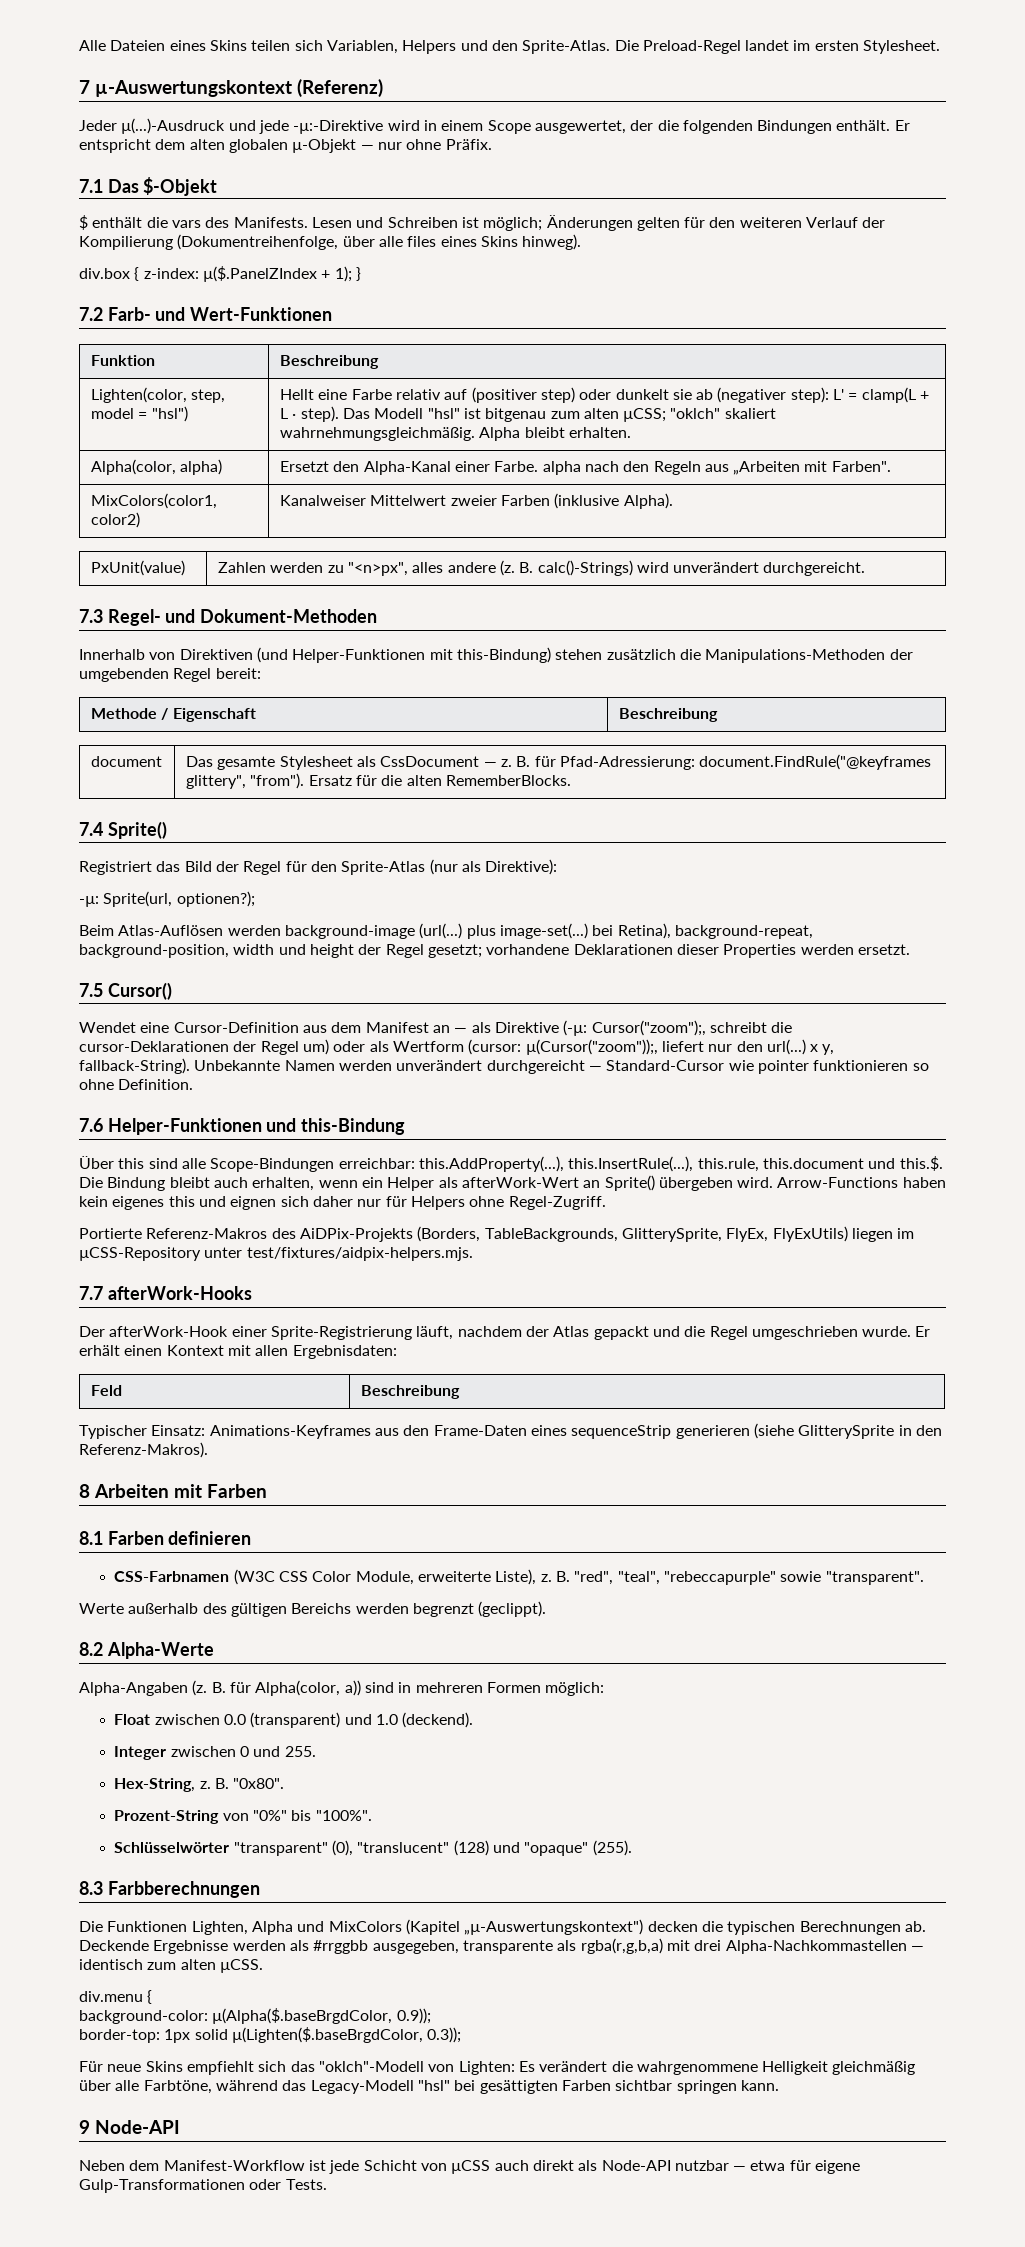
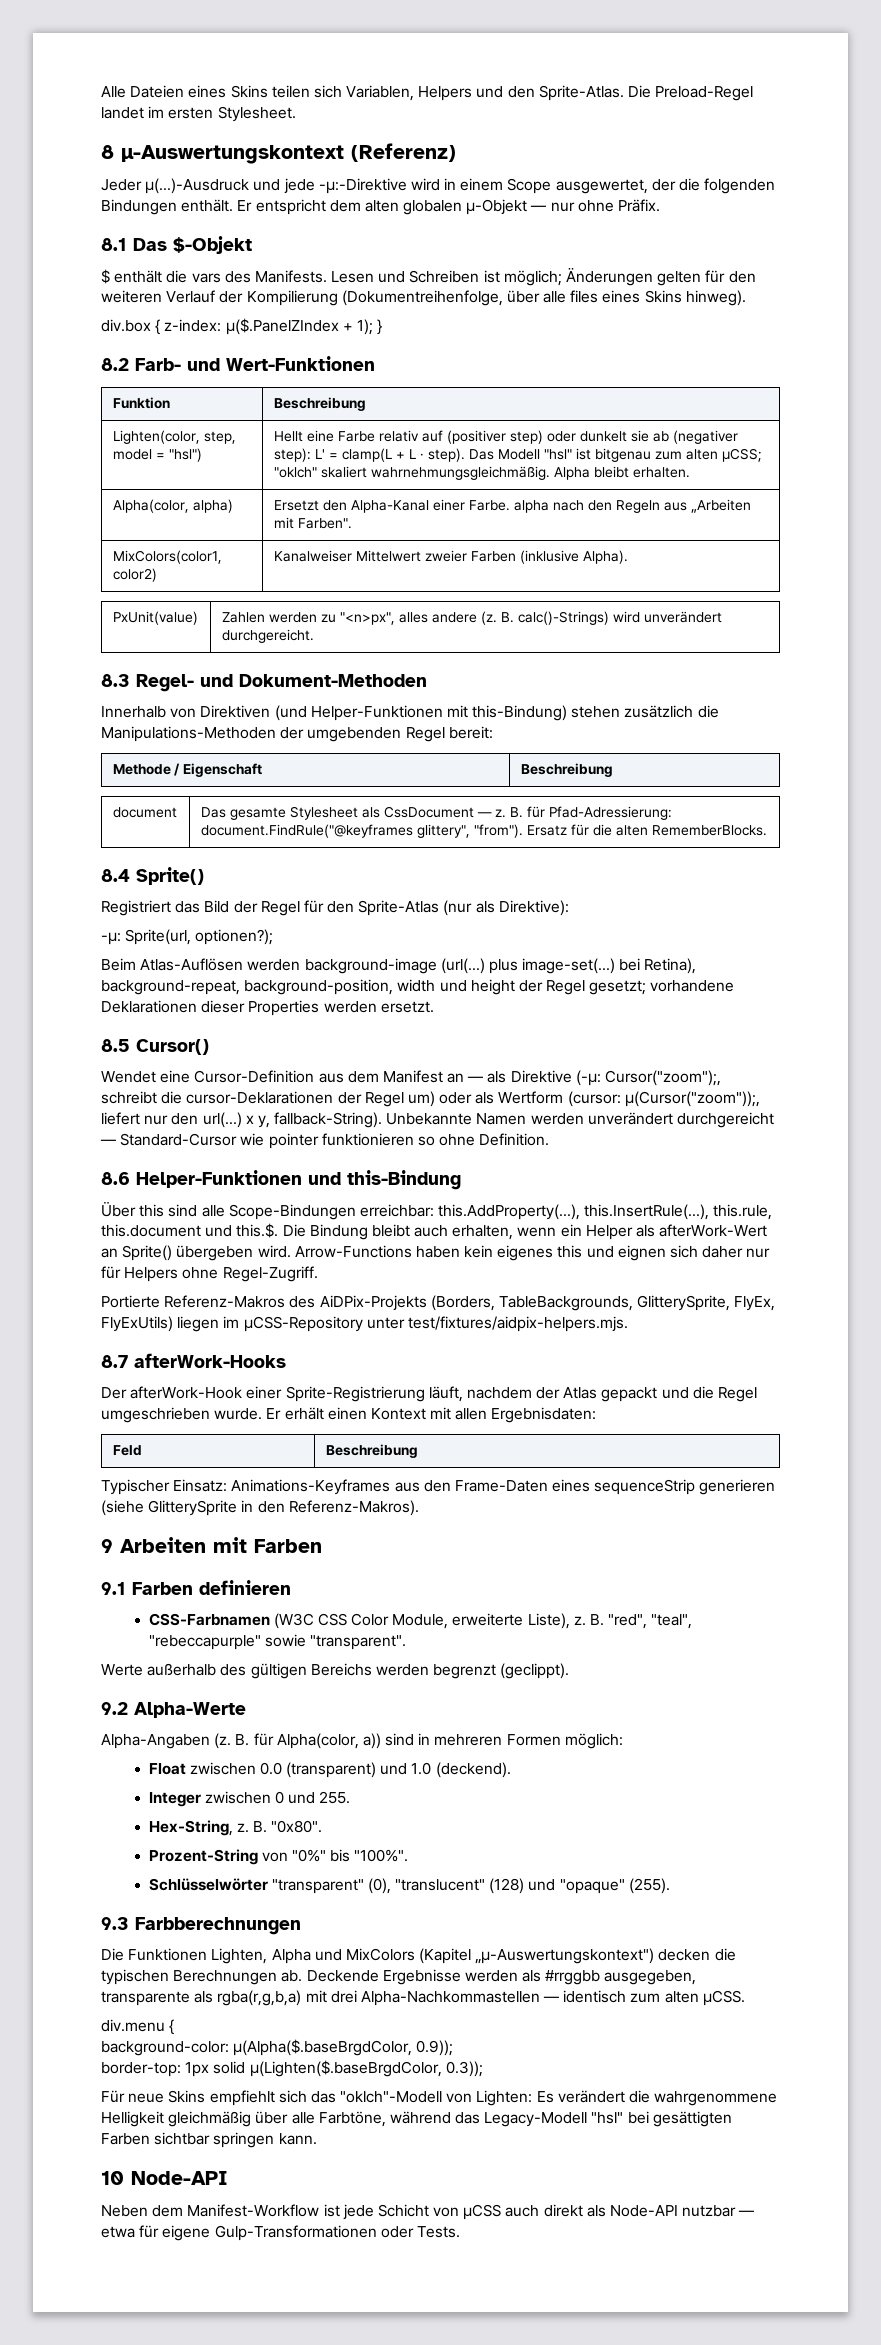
- 7 µ-Auswertungskontext (Referenz)
+ 8 µ-Auswertungskontext (Referenz)
- 7.1 Das $-Objekt
+ 8.1 Das $-Objekt
- 7.2 Farb- und Wert-Funktionen
+ 8.2 Farb- und Wert-Funktionen
- 7.3 Regel- und Dokument-Methoden
+ 8.3 Regel- und Dokument-Methoden
- 7.4 Sprite()
+ 8.4 Sprite()
- 7.5 Cursor()
+ 8.5 Cursor()
- 7.6 Helper-Funktionen und this-Bindung
+ 8.6 Helper-Funktionen und this-Bindung
- 7.7 afterWork-Hooks
+ 8.7 afterWork-Hooks
- 8 Arbeiten mit Farben
+ 9 Arbeiten mit Farben
- 8.1 Farben definieren
+ 9.1 Farben definieren
- 8.2 Alpha-Werte
+ 9.2 Alpha-Werte
- 8.3 Farbberechnungen
+ 9.3 Farbberechnungen
- 9 Node-API
+ 10 Node-API

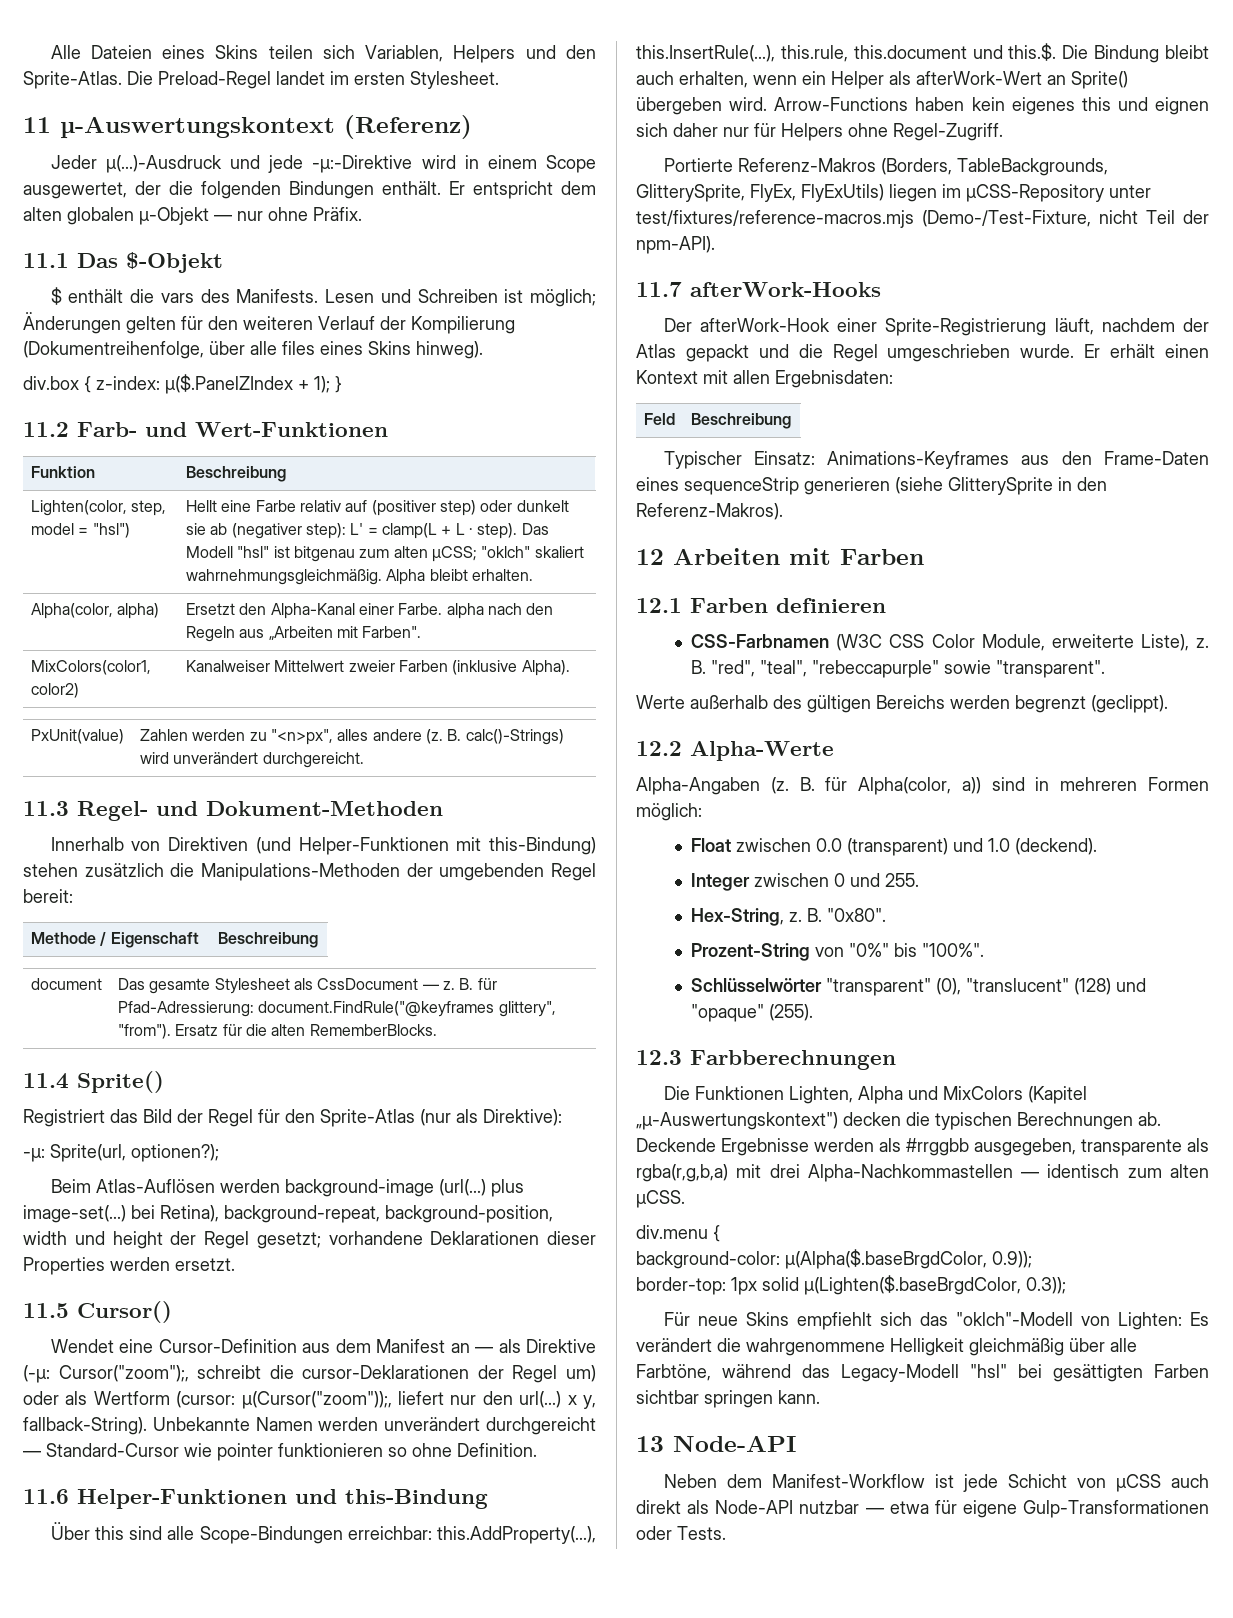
- 8 µ-Auswertungskontext (Referenz)
+ 11 µ-Auswertungskontext (Referenz)
- 8.1 Das $-Objekt
+ 11.1 Das $-Objekt
- 8.2 Farb- und Wert-Funktionen
+ 11.2 Farb- und Wert-Funktionen
- 8.3 Regel- und Dokument-Methoden
+ 11.3 Regel- und Dokument-Methoden
- 8.4 Sprite()
+ 11.4 Sprite()
- 8.5 Cursor()
+ 11.5 Cursor()
- 8.6 Helper-Funktionen und this-Bindung
+ 11.6 Helper-Funktionen und this-Bindung
- Portierte Referenz-Makros des AiDPix-Projekts (Borders, TableBackgrounds, GlitterySprite, FlyEx, FlyExUtils) liegen im µCSS-Repository unter test/fixtures/aidpix-helpers.mjs.
- 8.7 afterWork-Hooks
+ Portierte Referenz-Makros (Borders, TableBackgrounds, GlitterySprite, FlyEx, FlyExUtils) liegen im µCSS-Repository unter test/fixtures/reference-macros.mjs (Demo-/Test-Fixture, nicht Teil der npm-API).
+ 11.7 afterWork-Hooks
- 9 Arbeiten mit Farben
+ 12 Arbeiten mit Farben
- 9.1 Farben definieren
+ 12.1 Farben definieren
- 9.2 Alpha-Werte
+ 12.2 Alpha-Werte
- 9.3 Farbberechnungen
+ 12.3 Farbberechnungen
- 10 Node-API
+ 13 Node-API

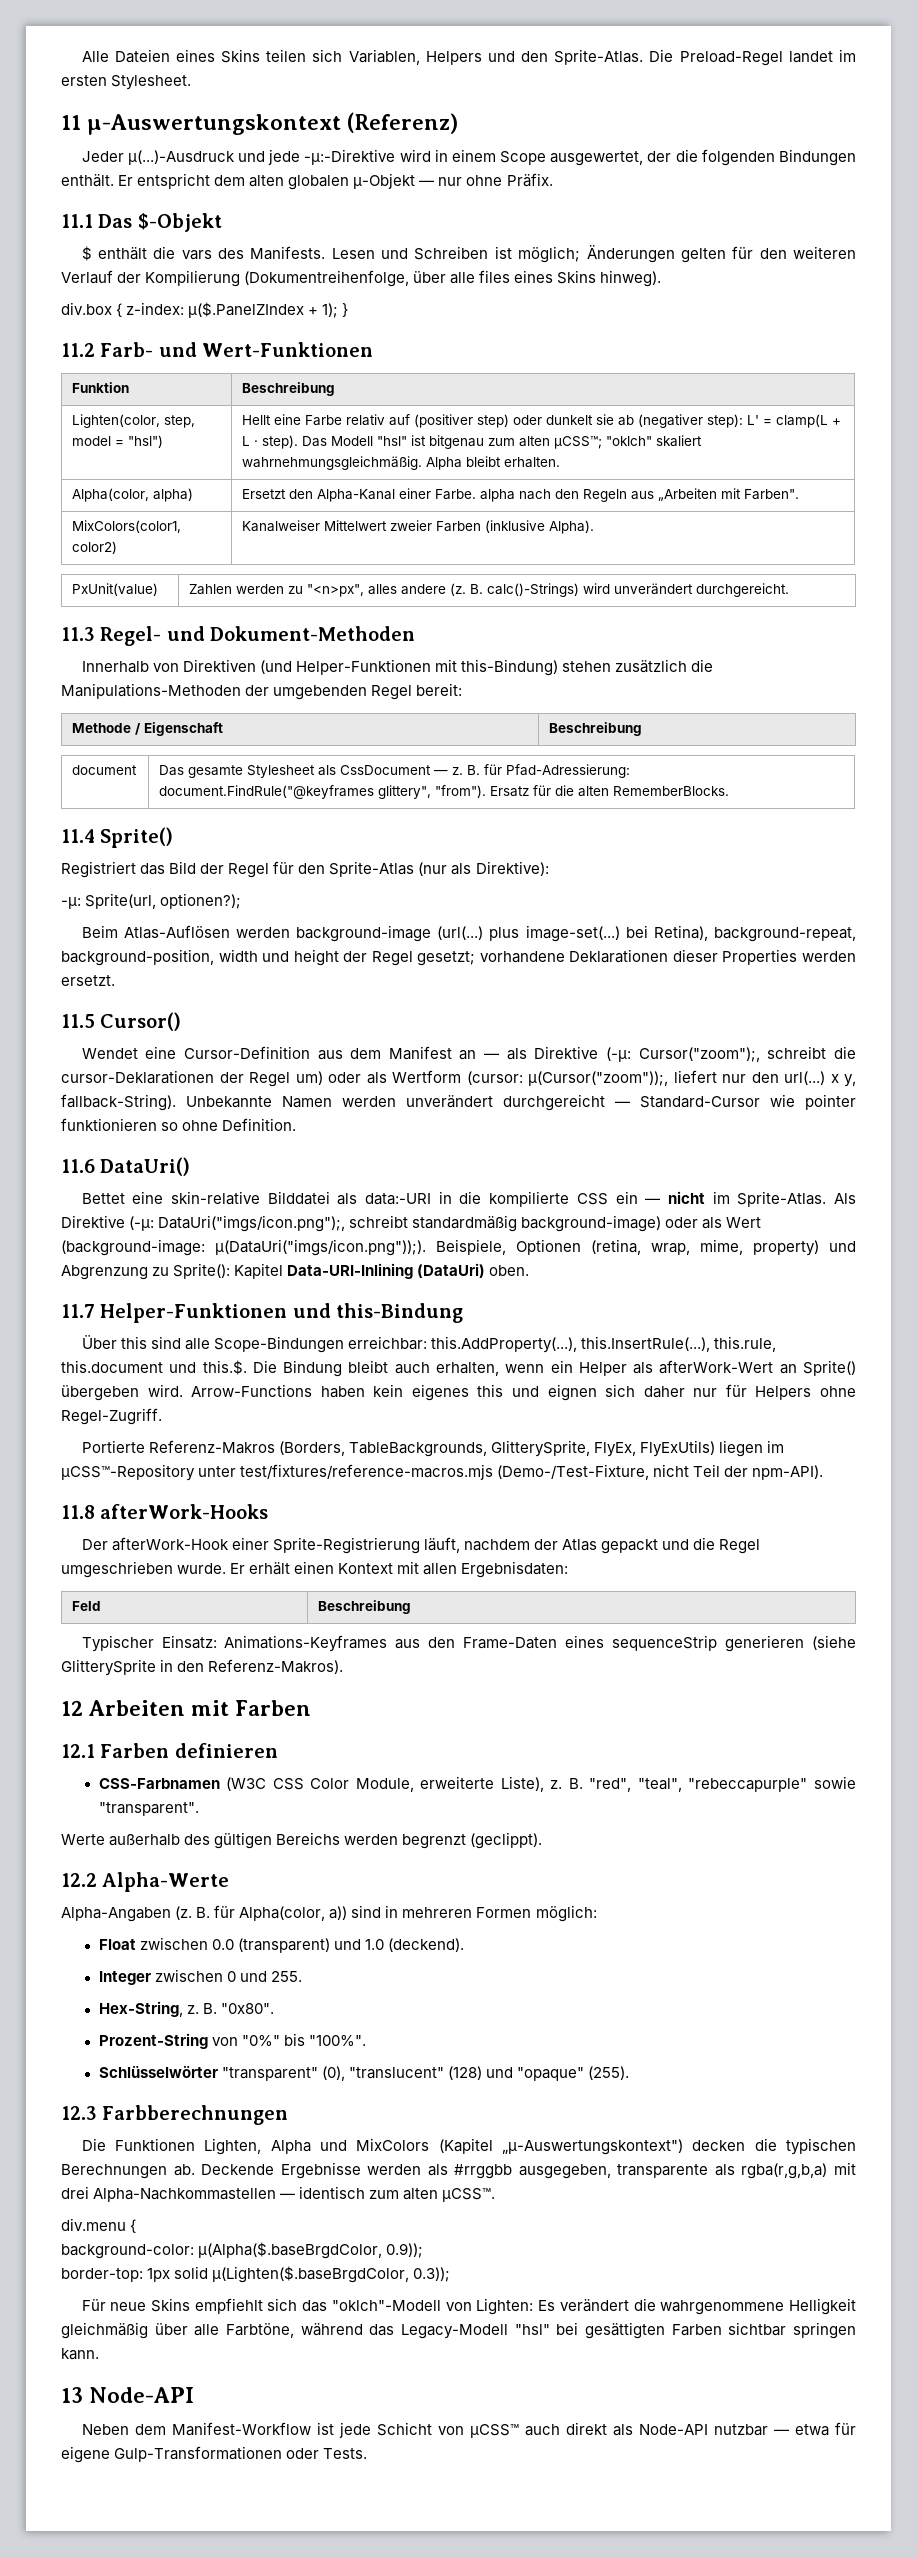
- Lighten(color, step, model = "hsl") | Hellt eine Farbe relativ auf (positiver step) oder dunkelt sie ab (negativer step): L' = clamp(L + L · step). Das Modell "hsl" ist bitgenau zum alten µCSS; "oklch" skaliert wahrnehmungsgleichmäßig. Alpha bleibt erhalten.
+ Lighten(color, step, model = "hsl") | Hellt eine Farbe relativ auf (positiver step) oder dunkelt sie ab (negativer step): L' = clamp(L + L · step). Das Modell "hsl" ist bitgenau zum alten µCSS™; "oklch" skaliert wahrnehmungsgleichmäßig. Alpha bleibt erhalten.
- 11.6 Helper-Funktionen und this-Bindung
+ 11.6 DataUri()
+ Bettet eine skin-relative Bilddatei als data:-URI in die kompilierte CSS ein — nicht im Sprite-Atlas. Als Direktive (-µ: DataUri("imgs/icon.png");, schreibt standardmäßig background-image) oder als Wert (background-image: µ(DataUri("imgs/icon.png"));). Beispiele, Optionen (retina, wrap, mime, property) und Abgrenzung zu Sprite(): Kapitel Data-URI-Inlining (DataUri) oben.
+ 11.7 Helper-Funktionen und this-Bindung
- Portierte Referenz-Makros (Borders, TableBackgrounds, GlitterySprite, FlyEx, FlyExUtils) liegen im µCSS-Repository unter test/fixtures/reference-macros.mjs (Demo-/Test-Fixture, nicht Teil der npm-API).
+ Portierte Referenz-Makros (Borders, TableBackgrounds, GlitterySprite, FlyEx, FlyExUtils) liegen im µCSS™-Repository unter test/fixtures/reference-macros.mjs (Demo-/Test-Fixture, nicht Teil der npm-API).
- 11.7 afterWork-Hooks
+ 11.8 afterWork-Hooks
- Deckende Ergebnisse werden als #rrggbb ausgegeben, transparente als rgba(r,g,b,a) mit drei Alpha-Nachkommastellen — identisch zum alten µCSS.
+ Deckende Ergebnisse werden als #rrggbb ausgegeben, transparente als rgba(r,g,b,a) mit drei Alpha-Nachkommastellen — identisch zum alten µCSS™.
- Neben dem Manifest-Workflow ist jede Schicht von µCSS auch direkt als Node-API nutzbar — etwa für eigene Gulp-Transformationen oder Tests.
+ Neben dem Manifest-Workflow ist jede Schicht von µCSS™ auch direkt als Node-API nutzbar — etwa für eigene Gulp-Transformationen oder Tests.

